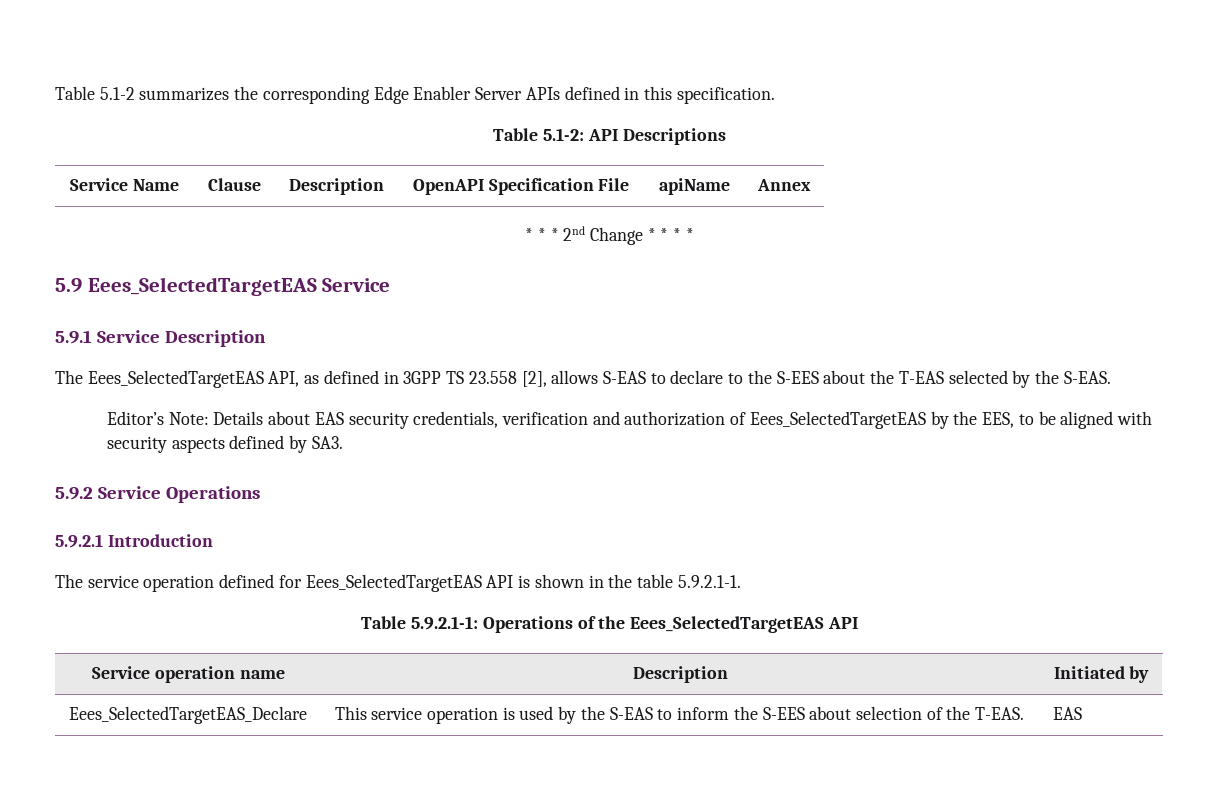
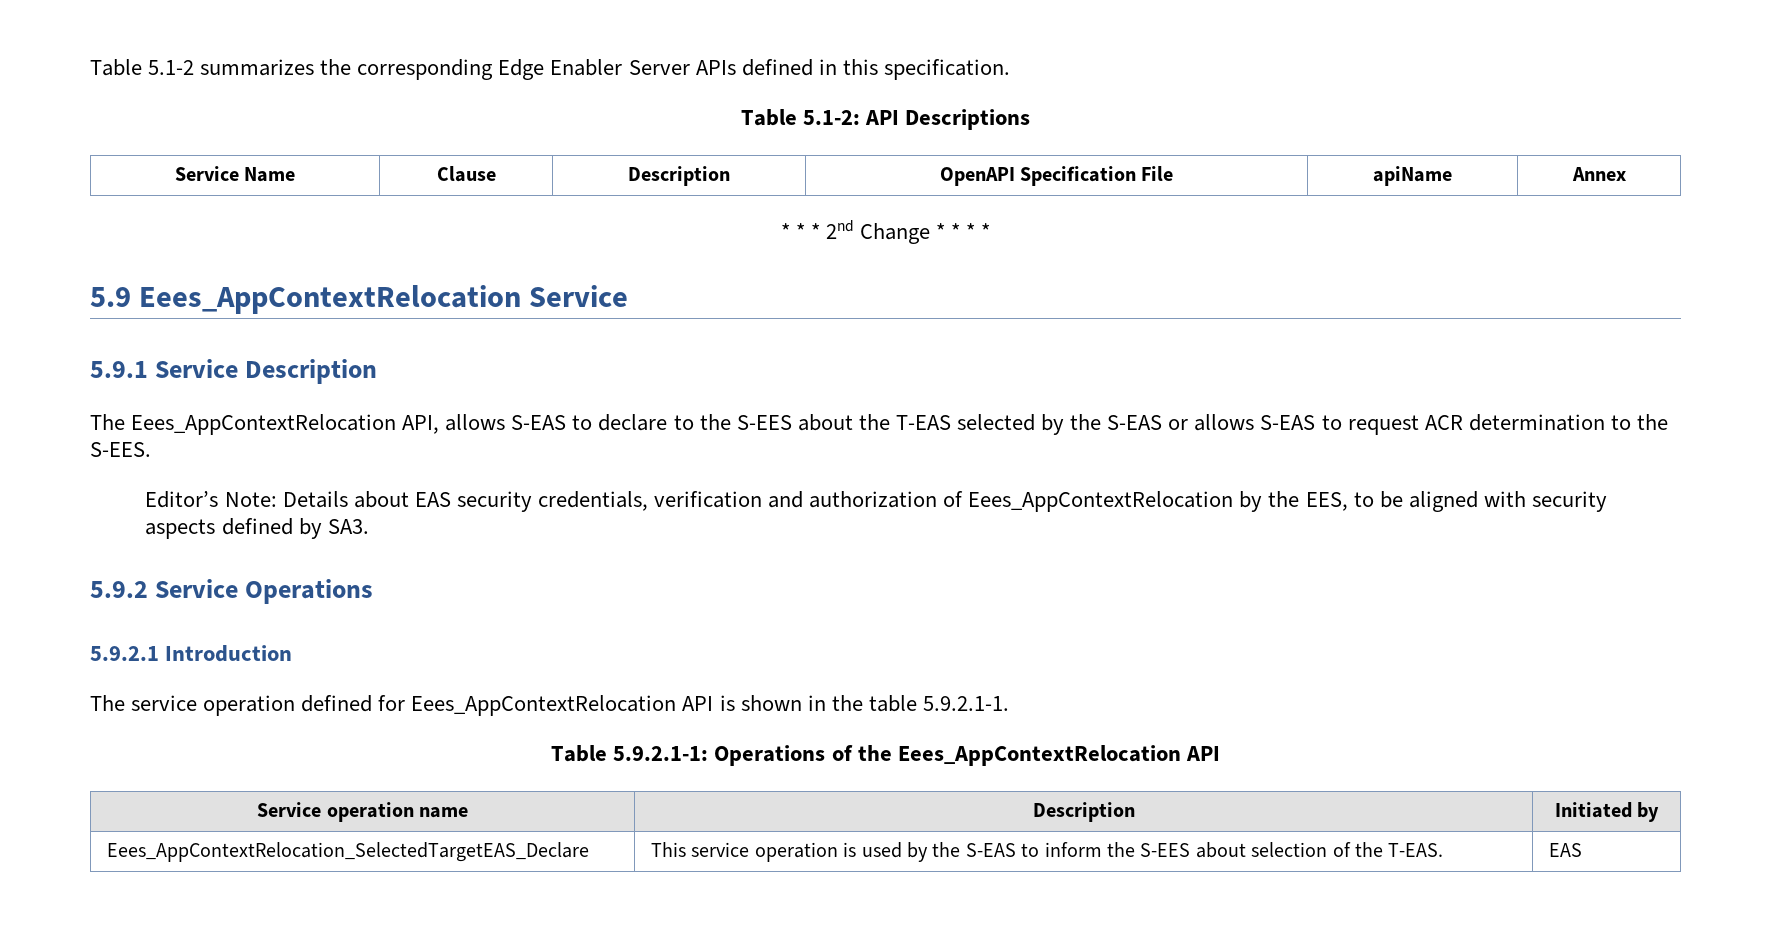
- 5.9 Eees_SelectedTargetEAS Service
+ 5.9 Eees_AppContextRelocation Service
- The Eees_SelectedTargetEAS API, as defined in 3GPP TS 23.558 [2], allows S-EAS to declare to the S-EES about the T-EAS selected by the S-EAS.
+ The Eees_AppContextRelocation API, allows S-EAS to declare to the S-EES about the T-EAS selected by the S-EAS or allows S-EAS to request ACR determination to the S-EES.
- Editor’s Note: Details about EAS security credentials, verification and authorization of Eees_SelectedTargetEAS by the EES, to be aligned with security aspects defined by SA3.
+ Editor’s Note: Details about EAS security credentials, verification and authorization of Eees_AppContextRelocation by the EES, to be aligned with security aspects defined by SA3.
- The service operation defined for Eees_SelectedTargetEAS API is shown in the table 5.9.2.1-1.
+ The service operation defined for Eees_AppContextRelocation API is shown in the table 5.9.2.1-1.
- Table 5.9.2.1-1: Operations of the Eees_SelectedTargetEAS API
+ Table 5.9.2.1-1: Operations of the Eees_AppContextRelocation API
- Eees_SelectedTargetEAS_Declare | This service operation is used by the S-EAS to inform the S-EES about selection of the T-EAS. | EAS
+ Eees_AppContextRelocation_SelectedTargetEAS_Declare | This service operation is used by the S-EAS to inform the S-EES about selection of the T-EAS. | EAS

